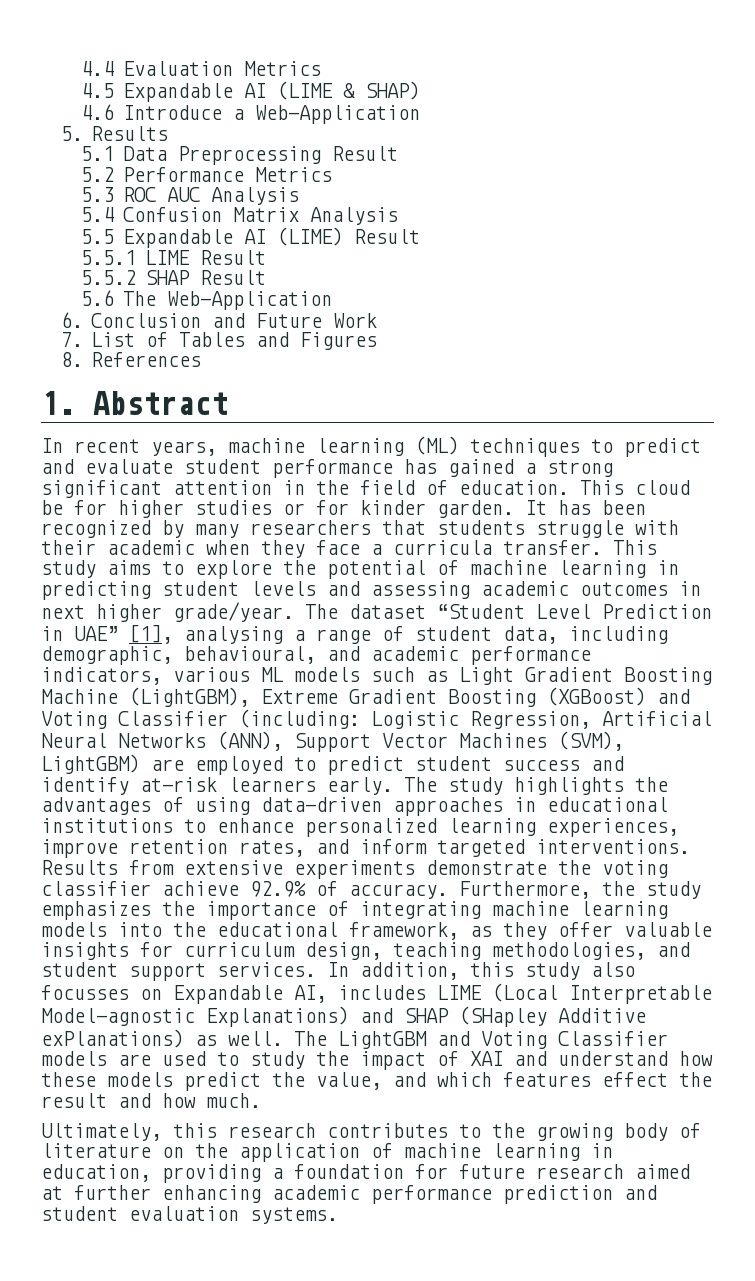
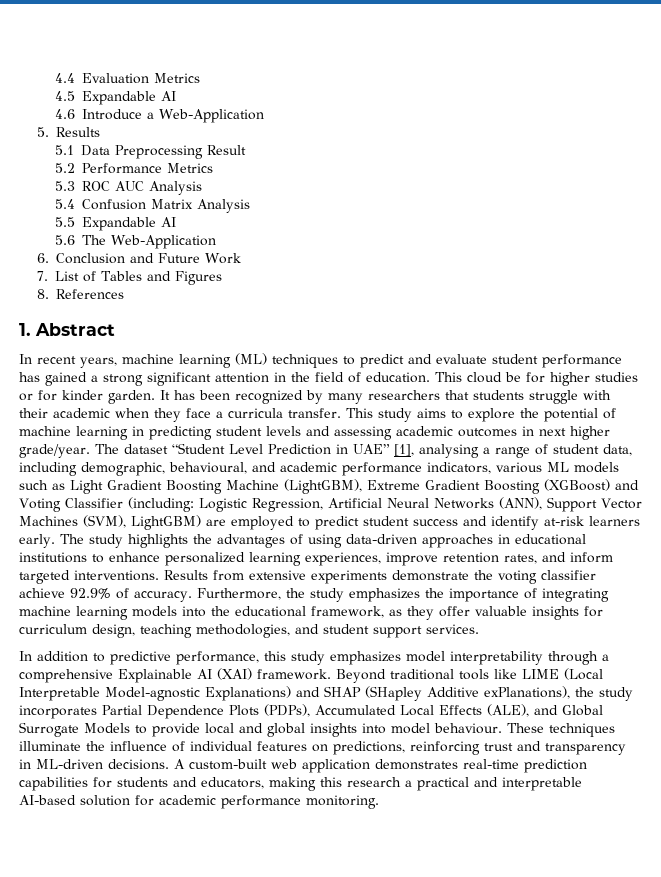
- 4.5 Expandable AI (LIME & SHAP)
+ 4.5 Expandable AI
- 5.5 Expandable AI (LIME) Result
- 5.5.1 LIME Result
- 5.5.2 SHAP Result
+ 5.5 Expandable AI
- Furthermore, the study emphasizes the importance of integrating machine learning models into the educational framework, as they offer valuable insights for curriculum design, teaching methodologies, and student support services. In addition, this study also focusses on Expandable AI, includes LIME (Local Interpretable Model-agnostic Explanations) and SHAP (SHapley Additive exPlanations) as well. The LightGBM and Voting Classifier models are used to study the impact of XAI and understand how these models predict the value, and which features effect the result and how much.
- Ultimately, this research contributes to the growing body of literature on the application of machine learning in education, providing a foundation for future research aimed at further enhancing academic performance prediction and student evaluation systems.
+ Furthermore, the study emphasizes the importance of integrating machine learning models into the educational framework, as they offer valuable insights for curriculum design, teaching methodologies, and student support services.
+ In addition to predictive performance, this study emphasizes model interpretability through a comprehensive Explainable AI (XAI) framework. Beyond traditional tools like LIME (Local Interpretable Model-agnostic Explanations) and SHAP (SHapley Additive exPlanations), the study incorporates Partial Dependence Plots (PDPs), Accumulated Local Effects (ALE), and Global Surrogate Models to provide local and global insights into model behaviour. These techniques illuminate the influence of individual features on predictions, reinforcing trust and transparency in ML-driven decisions. A custom-built web application demonstrates real-time prediction capabilities for students and educators, making this research a practical and interpretable AI-based solution for academic performance monitoring.

